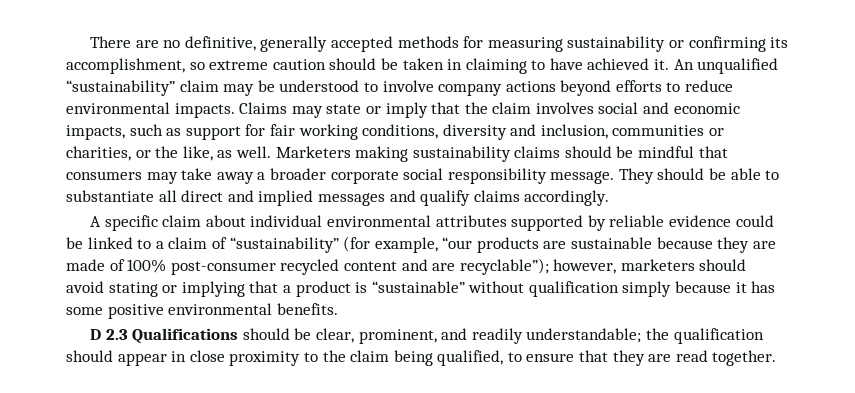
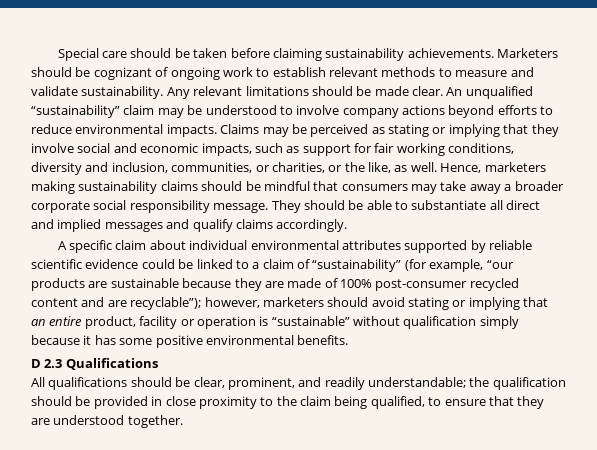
- There are no definitive, generally accepted methods for measuring sustainability or confirming its accomplishment, so extreme caution should be taken in claiming to have achieved it.
+ Special care should be taken before claiming sustainability achievements. Marketers should be cognizant of ongoing work to establish relevant methods to measure and validate sustainability. Any relevant limitations should be made clear.
- Claims may state or imply that the claim involves social and economic impacts, such as support for fair working conditions, diversity and inclusion, communities or charities, or the like, as well.
+ Claims may be perceived as stating or implying that they involve social and economic impacts, such as support for fair working conditions, diversity and inclusion, communities, or charities, or the like, as well.
- Marketers making sustainability claims should be mindful that consumers may take away a broader corporate social responsibility message.
+ Hence, marketers making sustainability claims should be mindful that consumers may take away a broader corporate social responsibility message.
- A specific claim about individual environmental attributes supported by reliable evidence could be linked to a claim of “sustainability” (for example, “our products are sustainable because they are made of 100% post-consumer recycled content and are recyclable”); however, marketers should avoid stating or implying that a product is “sustainable” without qualification simply because it has some positive environmental benefits.
+ A specific claim about individual environmental attributes supported by reliable scientific evidence could be linked to a claim of “sustainability” (for example, “our products are sustainable because they are made of 100% post-consumer recycled content and are recyclable”); however, marketers should avoid stating or implying that an entire product, facility or operation is “sustainable” without qualification simply because it has some positive environmental benefits.
- D 2.3 Qualifications should be clear, prominent, and readily understandable; the qualification should appear in close proximity to the claim being qualified, to ensure that they are read together.
+ D 2.3 Qualifications
+ All qualifications should be clear, prominent, and readily understandable; the qualification should be provided in close proximity to the claim being qualified, to ensure that they are understood together.

